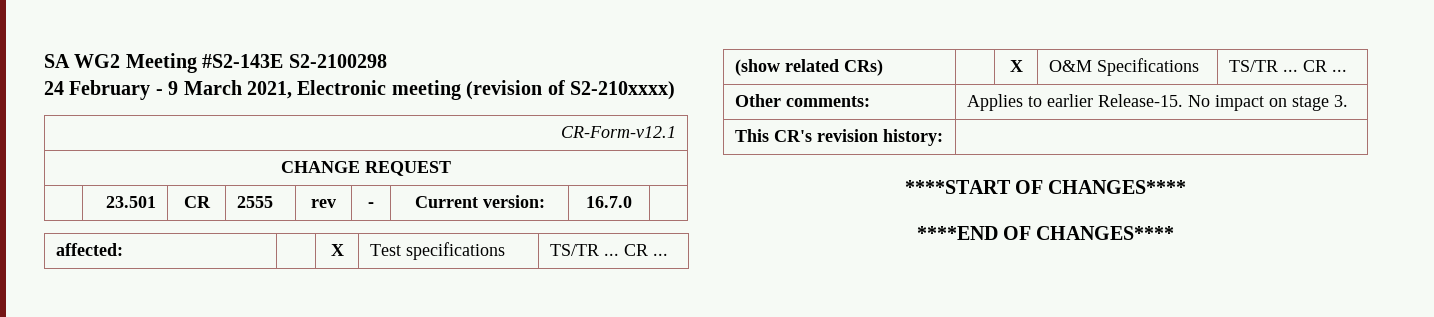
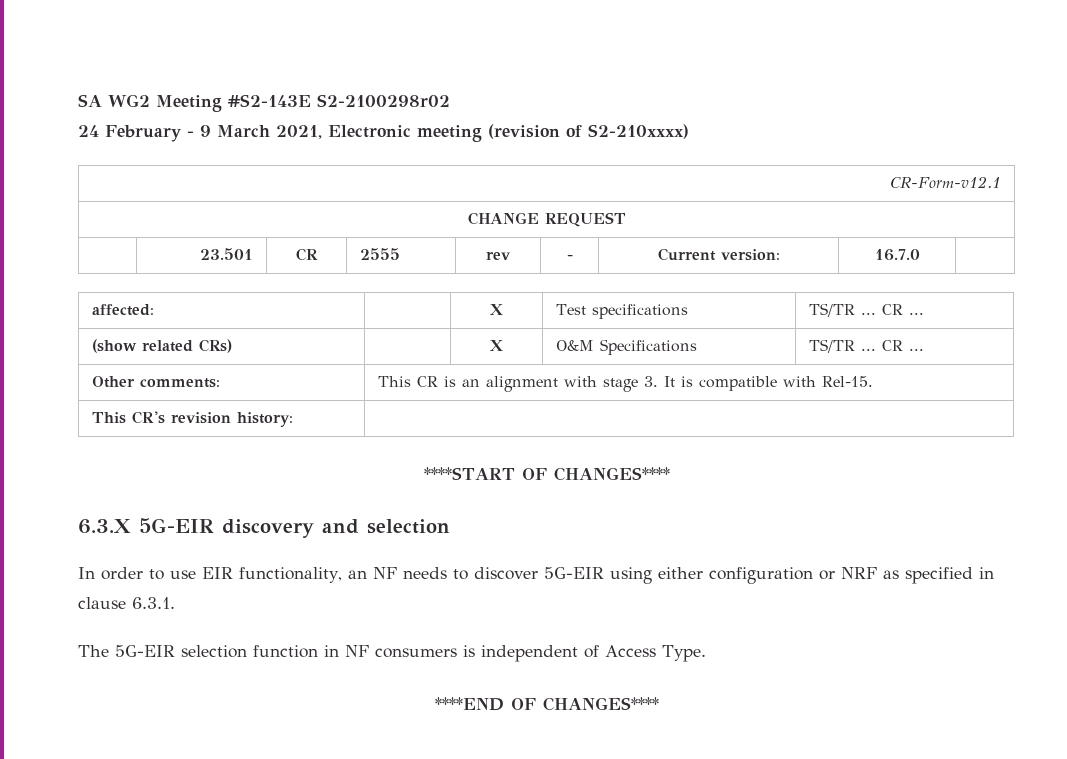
- SA WG2 Meeting #S2-143E S2-2100298
+ SA WG2 Meeting #S2-143E S2-2100298r02
- Other comments: | Applies to earlier Release-15. No impact on stage 3.
+ Other comments: | This CR is an alignment with stage 3. It is compatible with Rel-15.
+ 6.3.X 5G-EIR discovery and selection
+ In order to use EIR functionality, an NF needs to discover 5G-EIR using either configuration or NRF as specified in clause 6.3.1.
+ The 5G-EIR selection function in NF consumers is independent of Access Type.

